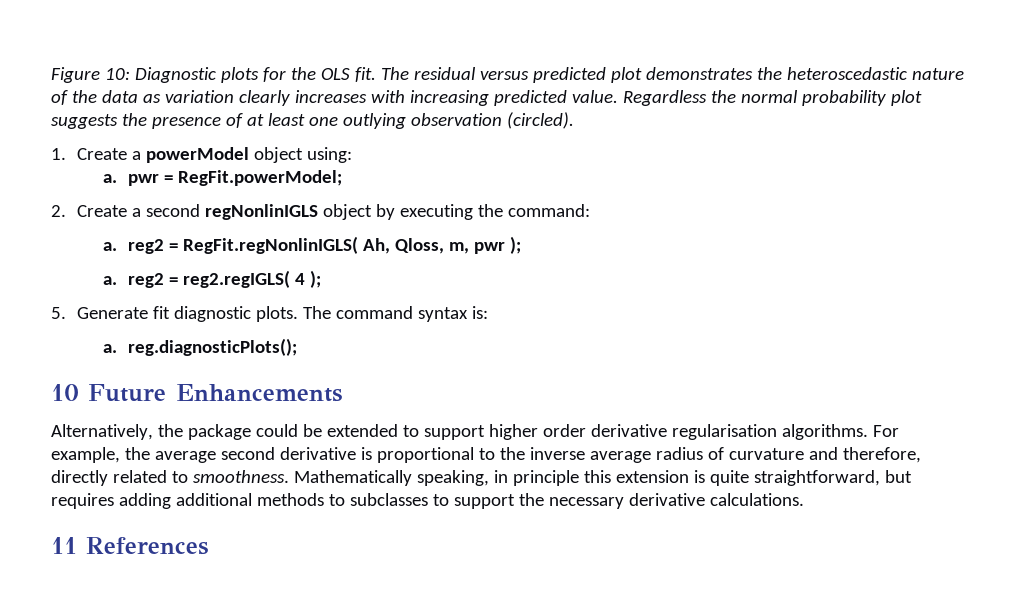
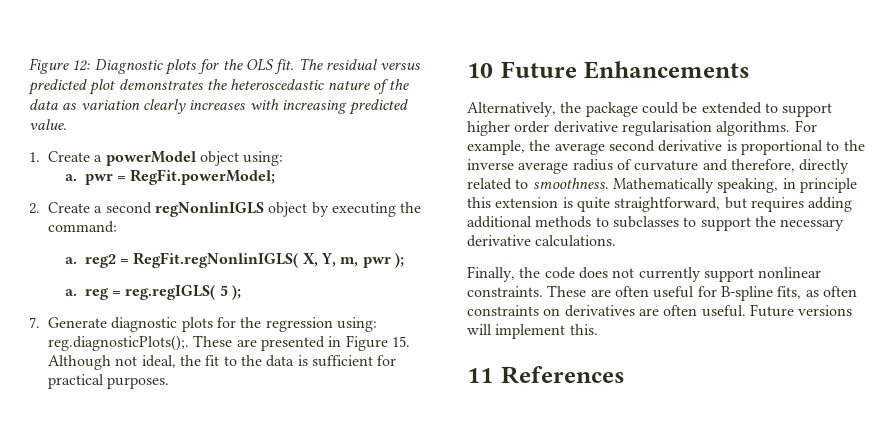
- Figure 10: Diagnostic plots for the OLS fit.
+ Figure 12: Diagnostic plots for the OLS fit.
- Regardless the normal probability plot suggests the presence of at least one outlying observation (circled).
- a. reg2 = RegFit.regNonlinIGLS( Ah, Qloss, m, pwr );
+ a. reg2 = RegFit.regNonlinIGLS( X, Y, m, pwr );
- a. reg2 = reg2.regIGLS( 4 );
- 5. Generate fit diagnostic plots. The command syntax is:
- a. reg.diagnosticPlots();
+ a. reg = reg.regIGLS( 5 );
+ 7. Generate diagnostic plots for the regression using: reg.diagnosticPlots();. These are presented in Figure 15. Although not ideal, the fit to the data is sufficient for practical purposes.
+ Finally, the code does not currently support nonlinear constraints. These are often useful for B-spline fits, as often constraints on derivatives are often useful. Future versions will implement this.

